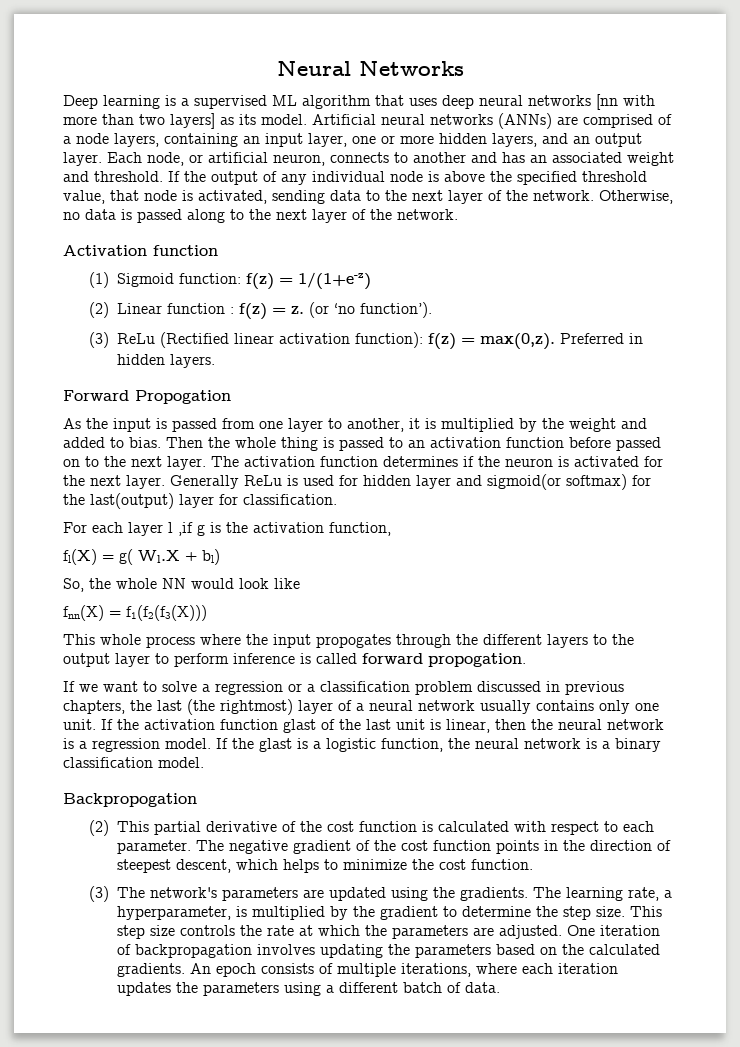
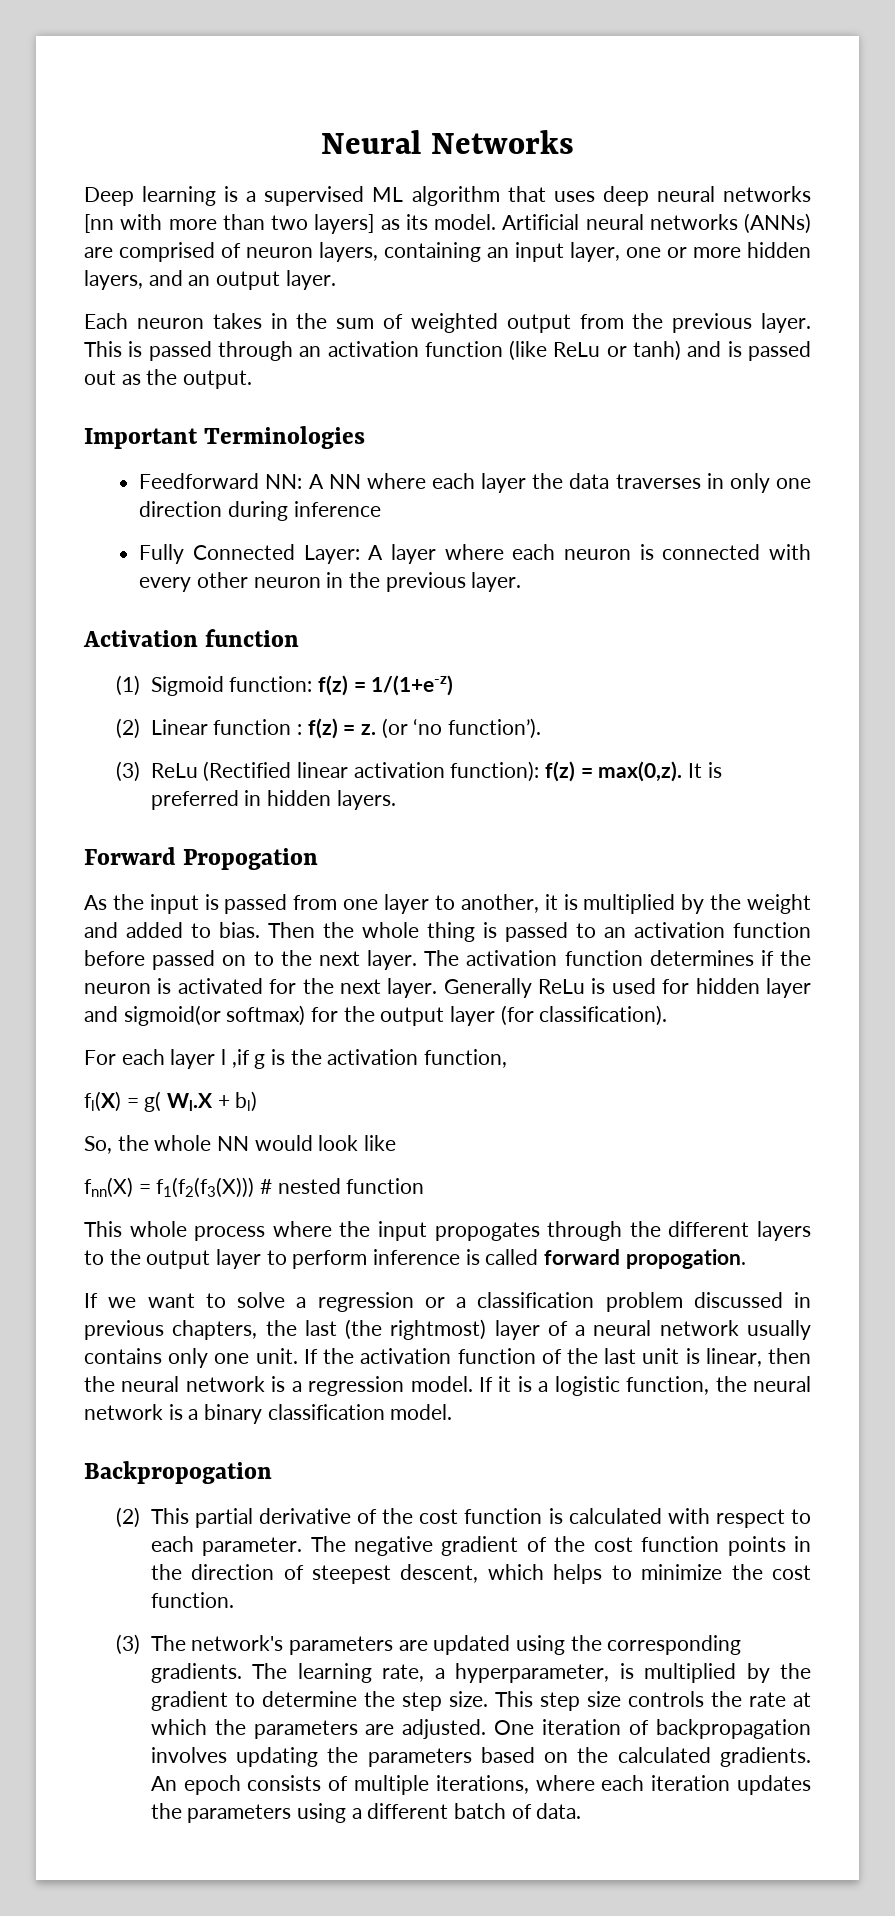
- Artificial neural networks (ANNs) are comprised of a node layers, containing an input layer, one or more hidden layers, and an output layer. Each node, or artificial neuron, connects to another and has an associated weight and threshold. If the output of any individual node is above the specified threshold value, that node is activated, sending data to the next layer of the network. Otherwise, no data is passed along to the next layer of the network.
+ Artificial neural networks (ANNs) are comprised of neuron layers, containing an input layer, one or more hidden layers, and an output layer.
+ Each neuron takes in the sum of weighted output from the previous layer. This is passed through an activation function (like ReLu or tanh) and is passed out as the output.
+ Important Terminologies
+ Feedforward NN: A NN where each layer the data traverses in only one direction during inference
+ Fully Connected Layer: A layer where each neuron is connected with every other neuron in the previous layer.
- Preferred in hidden layers.
+ It is preferred in hidden layers.
- Generally ReLu is used for hidden layer and sigmoid(or softmax) for the last(output) layer for classification.
+ Generally ReLu is used for hidden layer and sigmoid(or softmax) for the output layer (for classification).
- fnn(X) = f1(f2(f3(X)))
+ fnn(X) = f1(f2(f3(X))) # nested function
- If the activation function glast of the last unit is linear, then the neural network is a regression model.
+ If the activation function of the last unit is linear, then the neural network is a regression model.
- If the glast is a logistic function, the neural network is a binary classification model.
+ If it is a logistic function, the neural network is a binary classification model.
- (3) The network's parameters are updated using the gradients.
+ (3) The network's parameters are updated using the corresponding gradients.

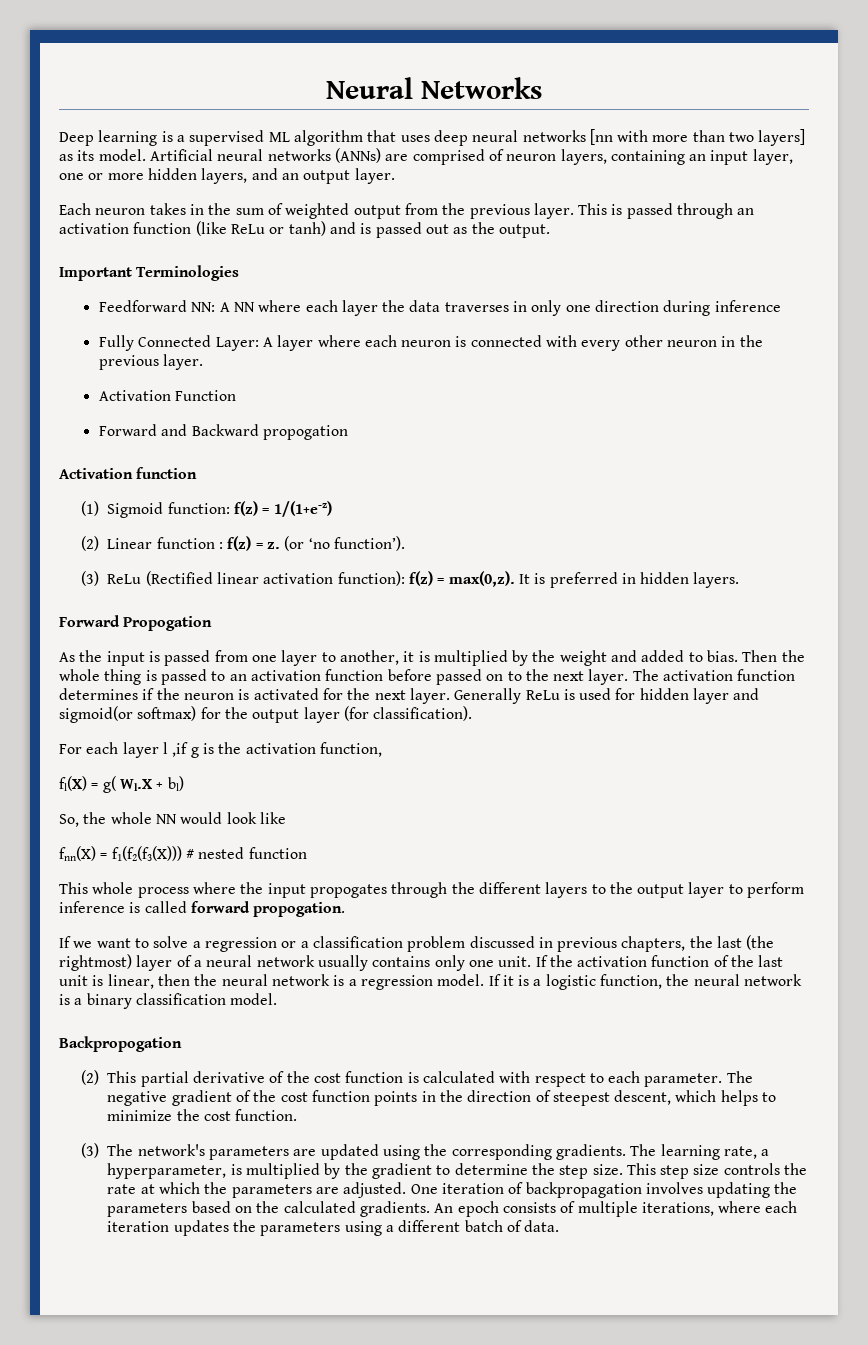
+ Activation Function
+ Forward and Backward propogation

